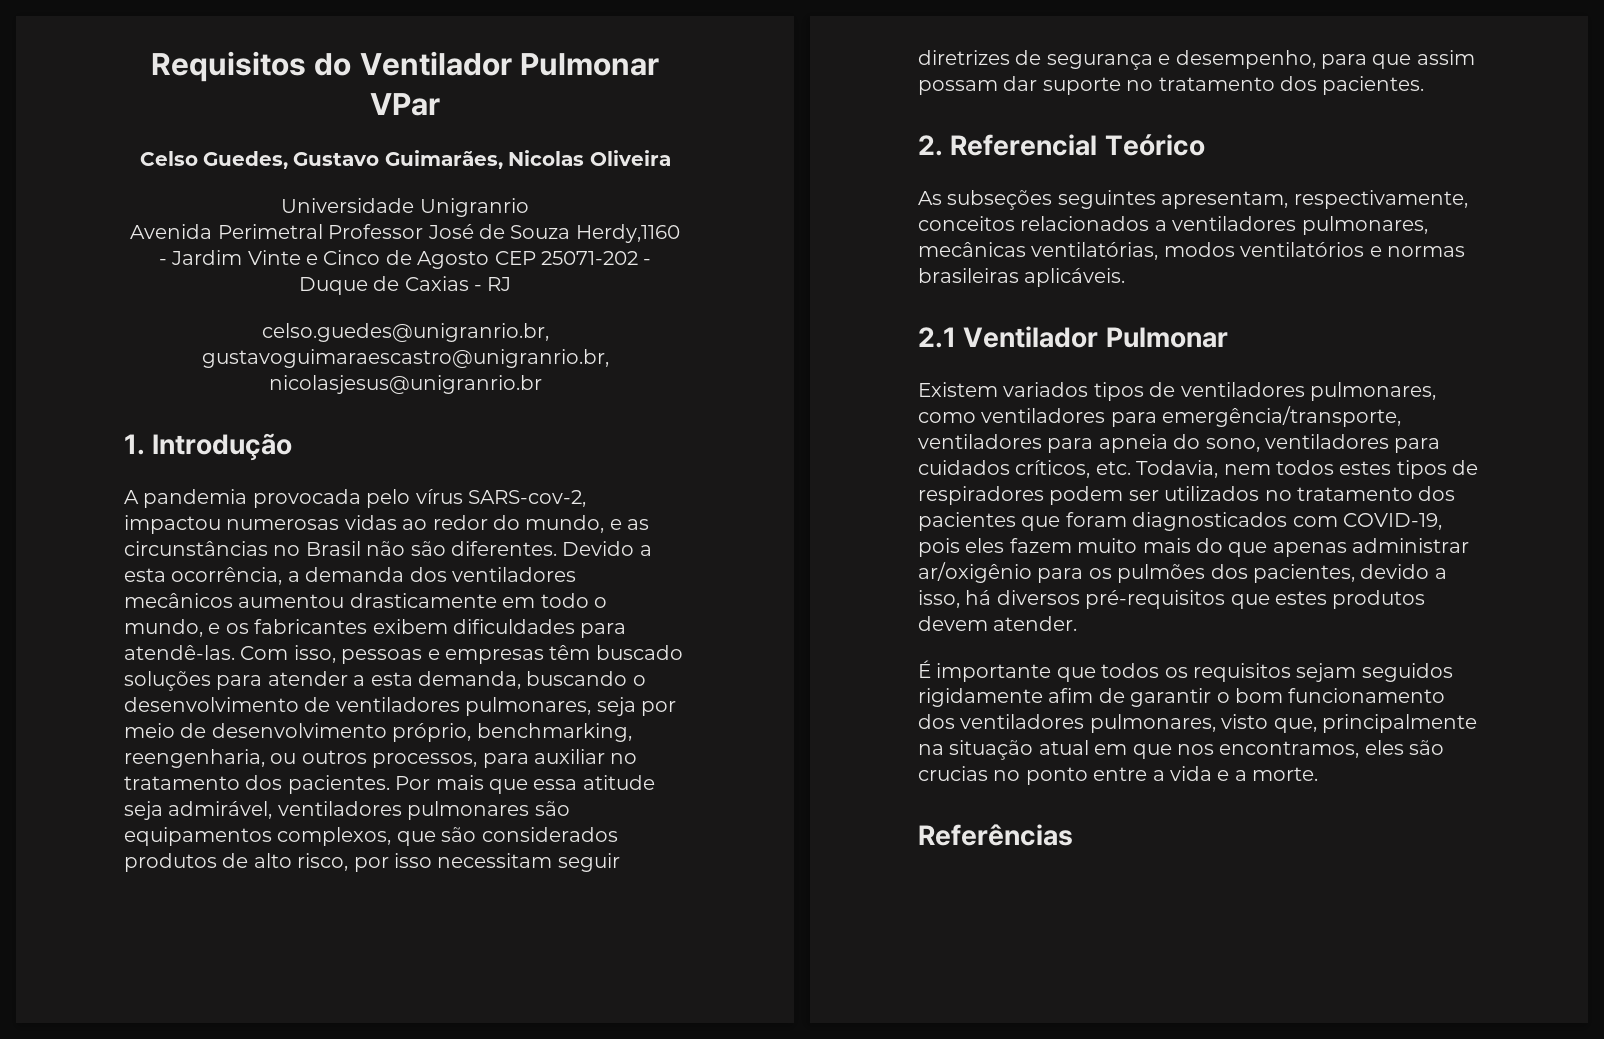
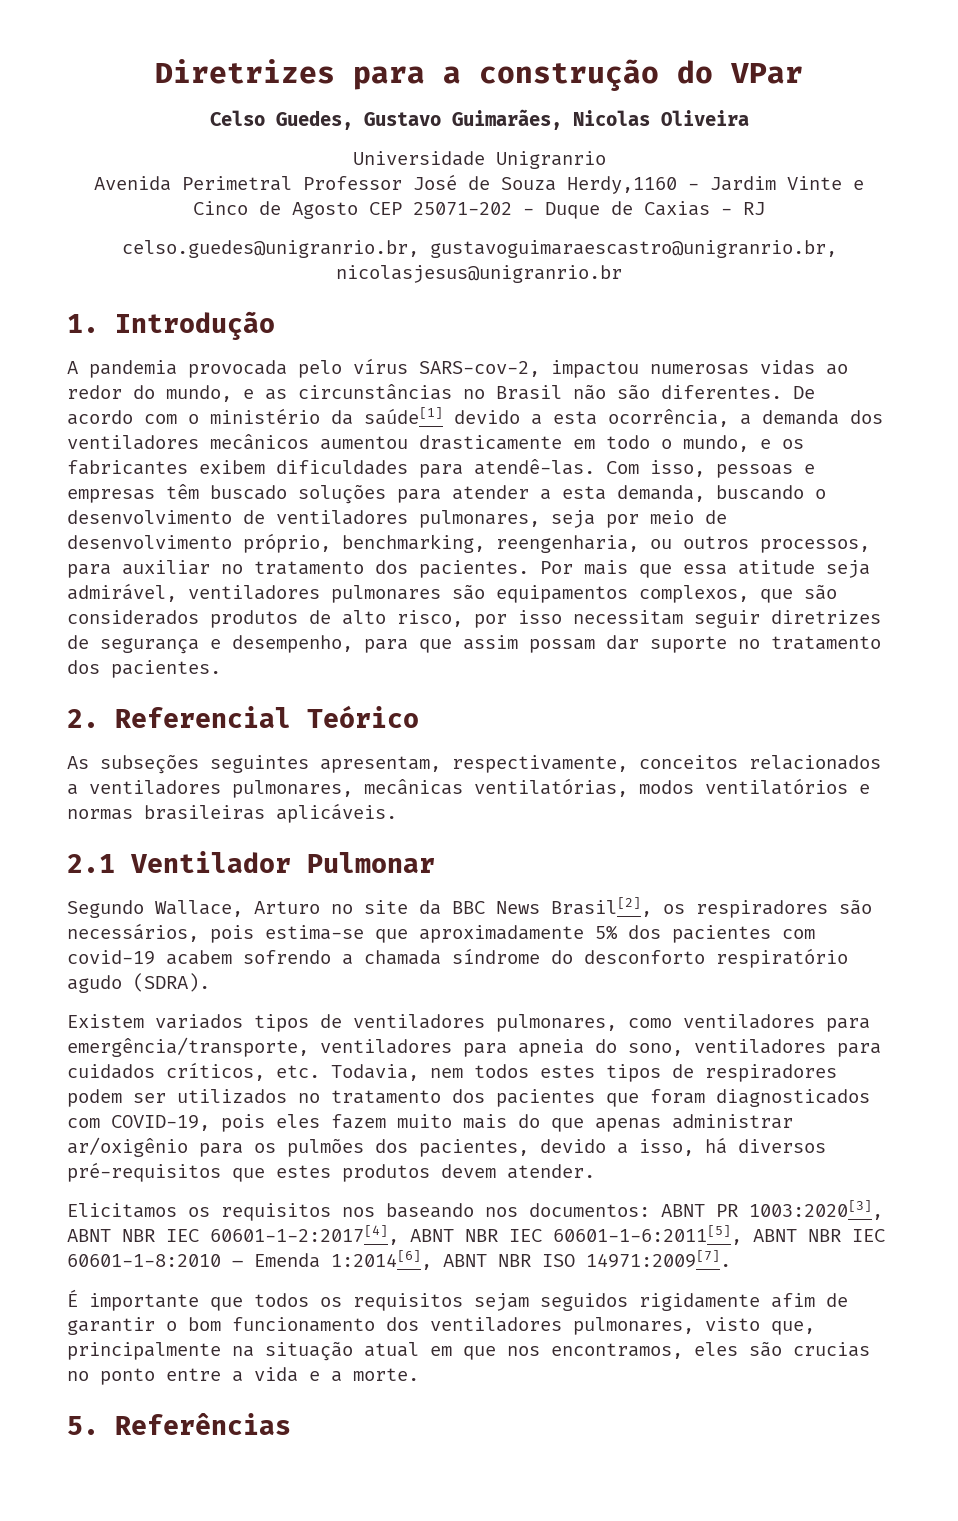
- Requisitos do Ventilador Pulmonar VPar
+ Diretrizes para a construção do VPar
- Devido a esta ocorrência, a demanda dos ventiladores mecânicos aumentou drasticamente em todo o mundo, e os fabricantes exibem dificuldades para atendê-las.
+ De acordo com o ministério da saúde[1] devido a esta ocorrência, a demanda dos ventiladores mecânicos aumentou drasticamente em todo o mundo, e os fabricantes exibem dificuldades para atendê-las.
+ Segundo Wallace, Arturo no site da BBC News Brasil[2], os respiradores são necessários, pois estima-se que aproximadamente 5% dos pacientes com covid-19 acabem sofrendo a chamada síndrome do desconforto respiratório agudo (SDRA).
+ Elicitamos os requisitos nos baseando nos documentos: ABNT PR 1003:2020[3], ABNT NBR IEC 60601-1-2:2017[4], ABNT NBR IEC 60601-1-6:2011[5], ABNT NBR IEC 60601-1-8:2010 – Emenda 1:2014[6], ABNT NBR ISO 14971:2009[7].
- Referências
+ 5. Referências

